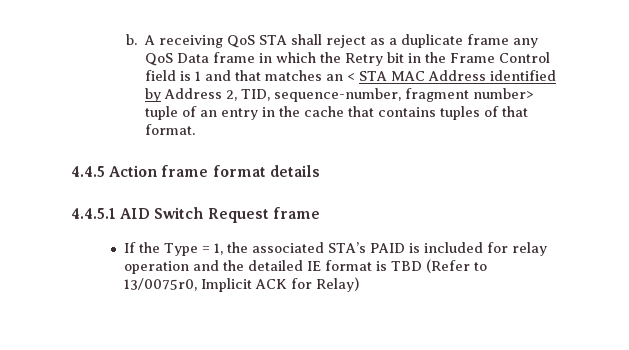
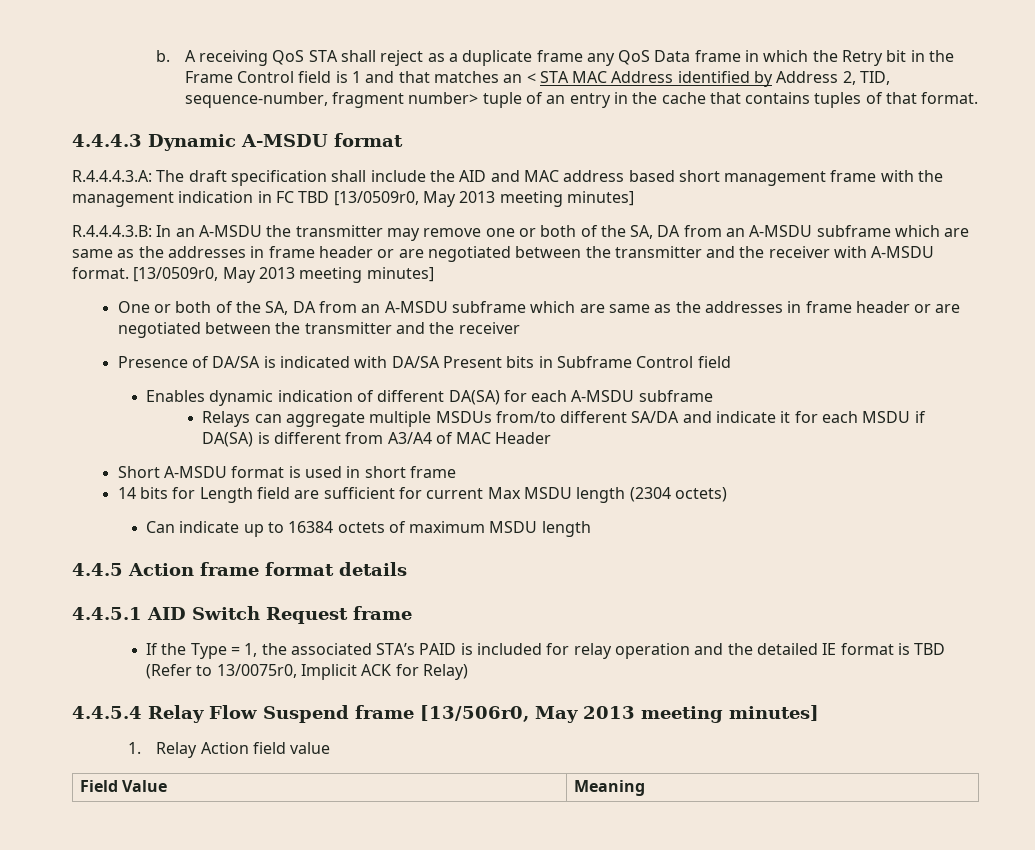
+ 4.4.4.3 Dynamic A-MSDU format
+ R.4.4.4.3.A: The draft specification shall include the AID and MAC address based short management frame with the management indication in FC TBD [13/0509r0, May 2013 meeting minutes]
+ R.4.4.4.3.B: In an A-MSDU the transmitter may remove one or both of the SA, DA from an A-MSDU subframe which are same as the addresses in frame header or are negotiated between the transmitter and the receiver with A-MSDU format. [13/0509r0, May 2013 meeting minutes]
+ One or both of the SA, DA from an A-MSDU subframe which are same as the addresses in frame header or are negotiated between the transmitter and the receiver
+ Presence of DA/SA is indicated with DA/SA Present bits in Subframe Control field
+ Enables dynamic indication of different DA(SA) for each A-MSDU subframe
+ Relays can aggregate multiple MSDUs from/to different SA/DA and indicate it for each MSDU if DA(SA) is different from A3/A4 of MAC Header
+ Short A-MSDU format is used in short frame
+ 14 bits for Length field are sufficient for current Max MSDU length (2304 octets)
+ Can indicate up to 16384 octets of maximum MSDU length
+ 4.4.5.4 Relay Flow Suspend frame [13/506r0, May 2013 meeting minutes]
+ 1. Relay Action field value
+ Field Value | Meaning

